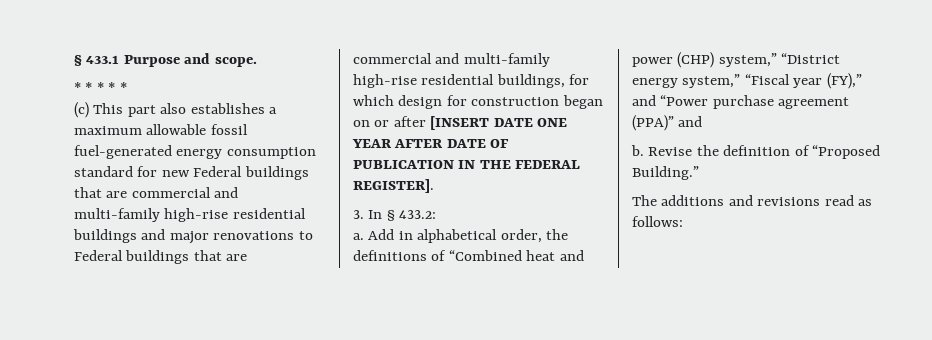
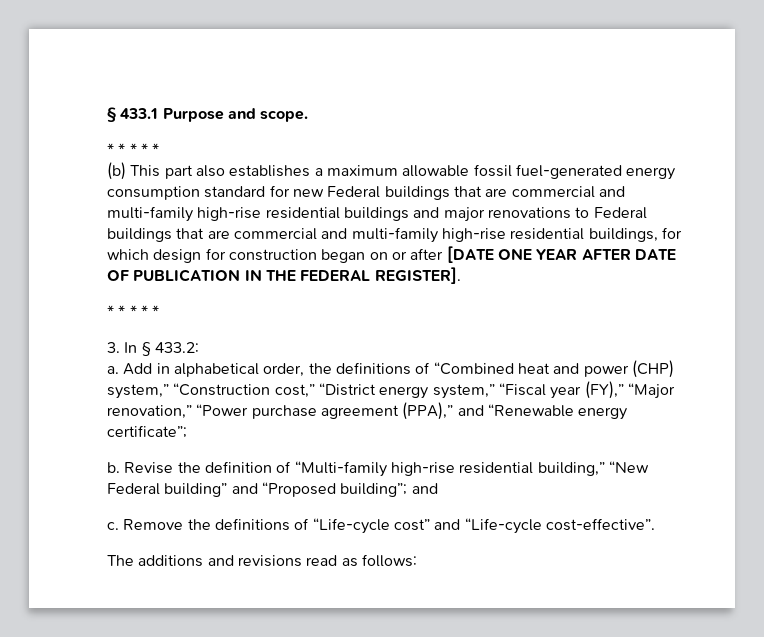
- (c) This part also establishes a maximum allowable fossil fuel-generated energy consumption standard for new Federal buildings that are commercial and multi-family high-rise residential buildings and major renovations to Federal buildings that are commercial and multi-family high-rise residential buildings, for which design for construction began on or after [INSERT DATE ONE YEAR AFTER DATE OF PUBLICATION IN THE FEDERAL REGISTER].
+ (b) This part also establishes a maximum allowable fossil fuel-generated energy consumption standard for new Federal buildings that are commercial and multi-family high-rise residential buildings and major renovations to Federal buildings that are commercial and multi-family high-rise residential buildings, for which design for construction began on or after [DATE ONE YEAR AFTER DATE OF PUBLICATION IN THE FEDERAL REGISTER].
+ * * * * *
- Add in alphabetical order, the definitions of “Combined heat and power (CHP) system,” “District energy system,” “Fiscal year (FY),” and “Power purchase agreement (PPA)” and
+ Add in alphabetical order, the definitions of “Combined heat and power (CHP) system,” “Construction cost,” “District energy system,” “Fiscal year (FY),” “Major renovation,” “Power purchase agreement (PPA),” and “Renewable energy certificate”;
- Revise the definition of “Proposed Building.”
+ Revise the definition of “Multi-family high-rise residential building,” “New Federal building” and “Proposed building”; and
+ c. Remove the definitions of “Life-cycle cost” and “Life-cycle cost-effective”.

